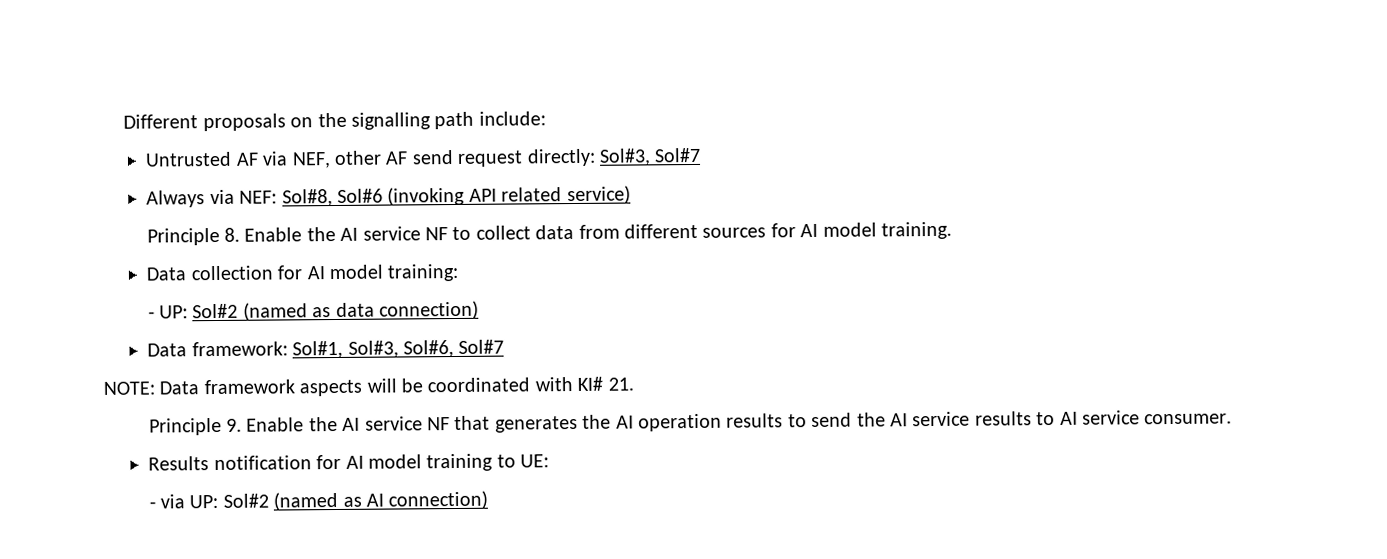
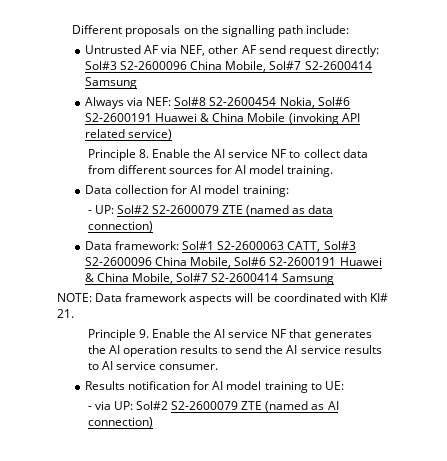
- Untrusted AF via NEF, other AF send request directly: Sol#3, Sol#7
+ Untrusted AF via NEF, other AF send request directly: Sol#3 S2-2600096 China Mobile, Sol#7 S2-2600414 Samsung
- Always via NEF: Sol#8, Sol#6 (invoking API related service)
+ Always via NEF: Sol#8 S2-2600454 Nokia, Sol#6 S2-2600191 Huawei & China Mobile (invoking API related service)
- - UP: Sol#2 (named as data connection)
+ - UP: Sol#2 S2-2600079 ZTE (named as data connection)
- Data framework: Sol#1, Sol#3, Sol#6, Sol#7
+ Data framework: Sol#1 S2-2600063 CATT, Sol#3 S2-2600096 China Mobile, Sol#6 S2-2600191 Huawei & China Mobile, Sol#7 S2-2600414 Samsung
- - via UP: Sol#2 (named as AI connection)
+ - via UP: Sol#2 S2-2600079 ZTE (named as AI connection)

